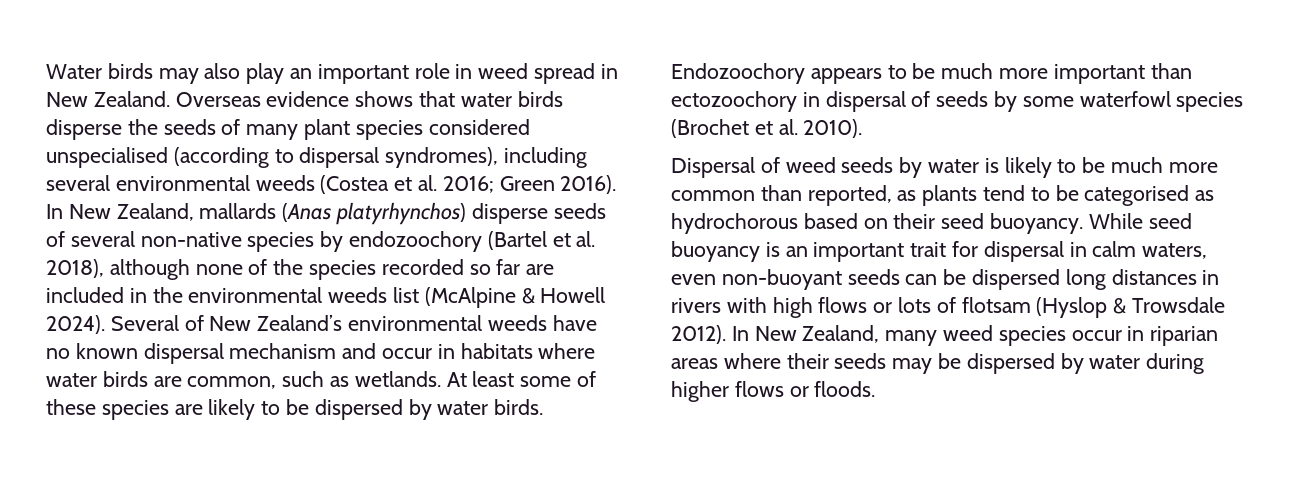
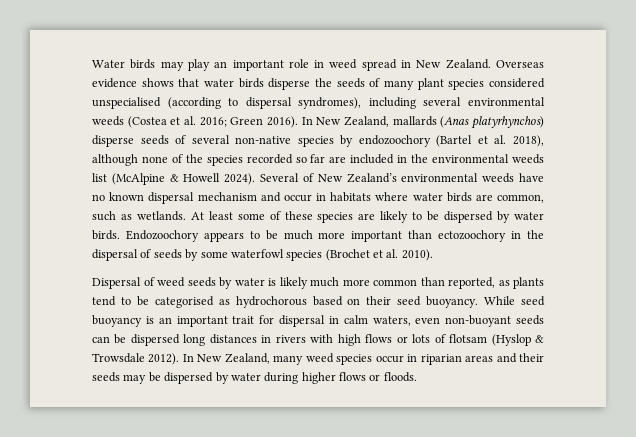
- Water birds may also play an important role in weed spread in New Zealand.
+ Water birds may play an important role in weed spread in New Zealand.
- Endozoochory appears to be much more important than ectozoochory in dispersal of seeds by some waterfowl species (Brochet et al. 2010).
+ Endozoochory appears to be much more important than ectozoochory in the dispersal of seeds by some waterfowl species (Brochet et al. 2010).
- Dispersal of weed seeds by water is likely to be much more common than reported, as plants tend to be categorised as hydrochorous based on their seed buoyancy.
+ Dispersal of weed seeds by water is likely much more common than reported, as plants tend to be categorised as hydrochorous based on their seed buoyancy.
- In New Zealand, many weed species occur in riparian areas where their seeds may be dispersed by water during higher flows or floods.
+ In New Zealand, many weed species occur in riparian areas and their seeds may be dispersed by water during higher flows or floods.

